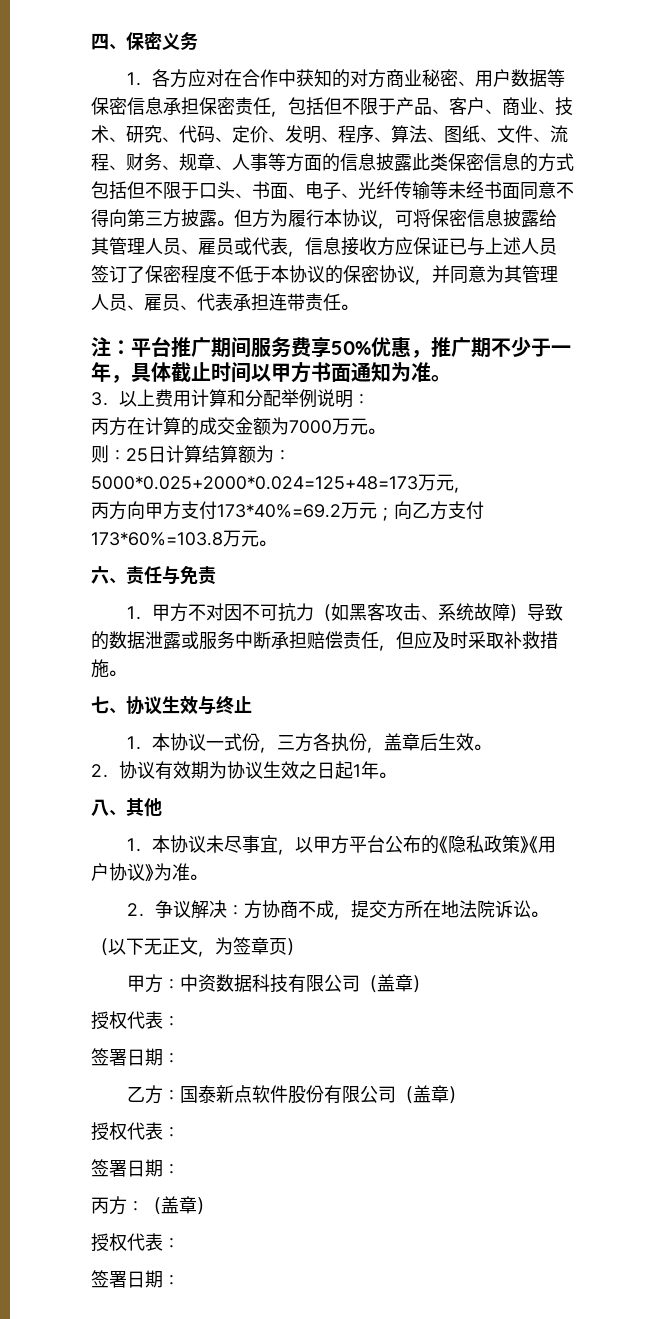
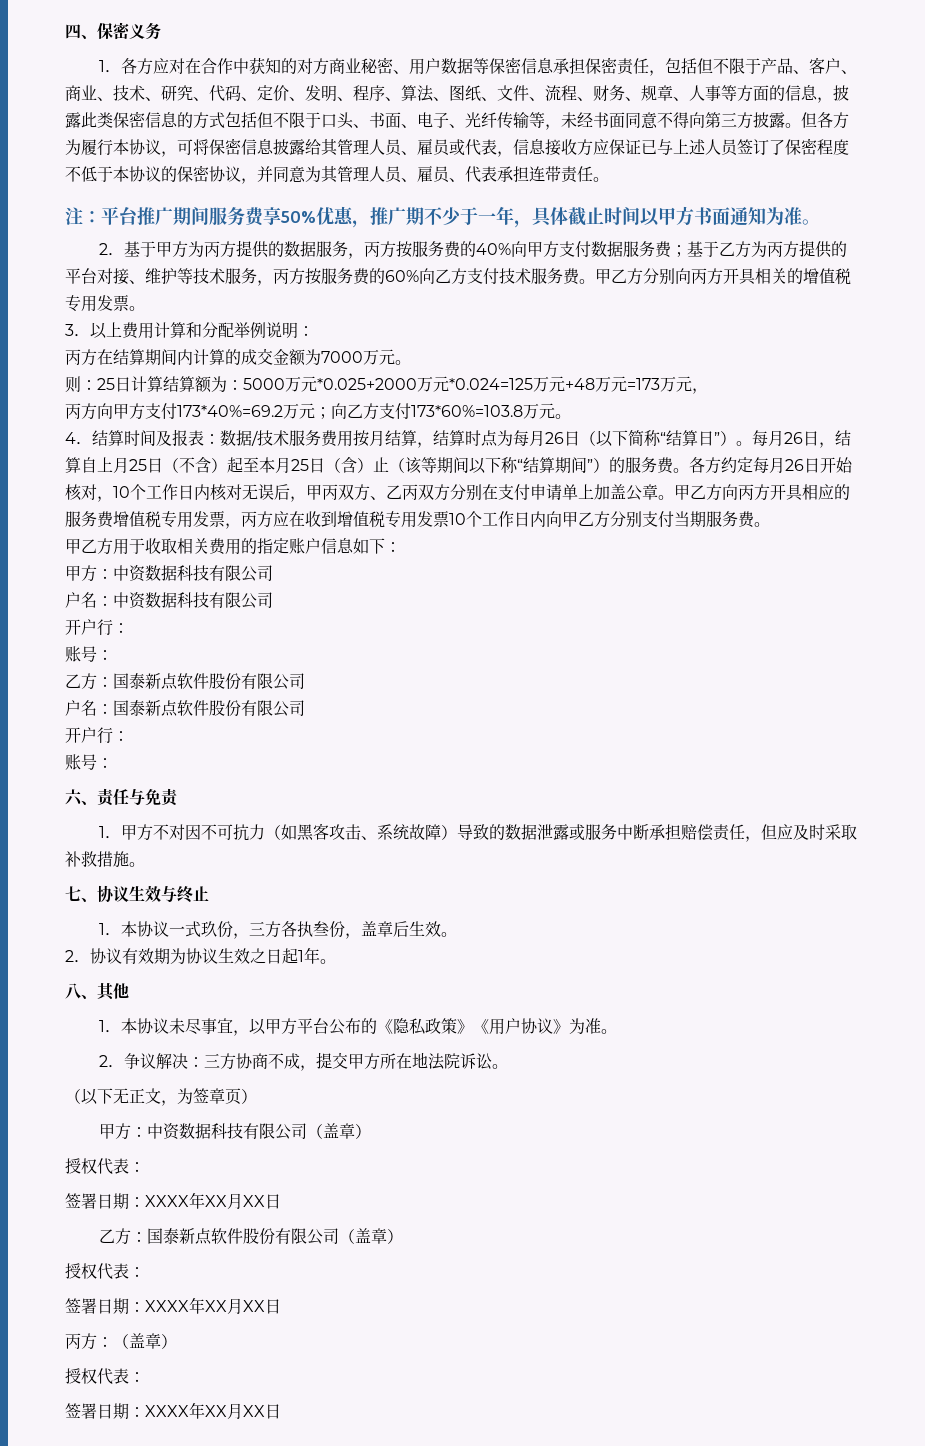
- 1．各方应对在合作中获知的对方商业秘密、用户数据等保密信息承担保密责任，包括但不限于产品、客户、商业、技术、研究、代码、定价、发明、程序、算法、图纸、文件、流程、财务、规章、人事等方面的信息披露此类保密信息的方式包括但不限于口头、书面、电子、光纤传输等未经书面同意不得向第三方披露。
+ 1．各方应对在合作中获知的对方商业秘密、用户数据等保密信息承担保密责任，包括但不限于产品、客户、商业、技术、研究、代码、定价、发明、程序、算法、图纸、文件、流程、财务、规章、人事等方面的信息，披露此类保密信息的方式包括但不限于口头、书面、电子、光纤传输等，未经书面同意不得向第三方披露。
- 但方为履行本协议，可将保密信息披露给其管理人员、雇员或代表，信息接收方应保证已与上述人员签订了保密程度不低于本协议的保密协议，并同意为其管理人员、雇员、代表承担连带责任。
+ 但各方为履行本协议，可将保密信息披露给其管理人员、雇员或代表，信息接收方应保证已与上述人员签订了保密程度不低于本协议的保密协议，并同意为其管理人员、雇员、代表承担连带责任。
+ 2．基于甲方为丙方提供的数据服务，丙方按服务费的40%向甲方支付数据服务费；基于乙方为丙方提供的平台对接、维护等技术服务，丙方按服务费的60%向乙方支付技术服务费。甲乙方分别向丙方开具相关的增值税专用发票。
- 丙方在计算的成交金额为7000万元。
+ 丙方在结算期间内计算的成交金额为7000万元。
- 则：25日计算结算额为：5000*0.025+2000*0.024=125+48=173万元，
+ 则：25日计算结算额为：5000万元*0.025+2000万元*0.024=125万元+48万元=173万元，
+ 4．结算时间及报表：数据/技术服务费用按月结算，结算时点为每月26日（以下简称“结算日”）。每月26日，结算自上月25日（不含）起至本月25日（含）止（该等期间以下称“结算期间”）的服务费。各方约定每月26日开始核对，10个工作日内核对无误后，甲丙双方、乙丙双方分别在支付申请单上加盖公章。甲乙方向丙方开具相应的服务费增值税专用发票，丙方应在收到增值税专用发票10个工作日内向甲乙方分别支付当期服务费。
+ 甲乙方用于收取相关费用的指定账户信息如下：
+ 甲方：中资数据科技有限公司
+ 户名：中资数据科技有限公司
+ 开户行：
+ 账号：
+ 乙方：国泰新点软件股份有限公司
+ 户名：国泰新点软件股份有限公司
+ 开户行：
+ 账号：
- 1．本协议一式份，三方各执份，盖章后生效。
+ 1．本协议一式玖份，三方各执叁份，盖章后生效。
- 2．争议解决：方协商不成，提交方所在地法院诉讼。
+ 2．争议解决：三方协商不成，提交甲方所在地法院诉讼。
  甲方：中资数据科技有限公司（盖章）
  授权代表：
- 签署日期：
+ 签署日期：XXXX年XX月XX日
  乙方：国泰新点软件股份有限公司（盖章）
  授权代表：
- 签署日期：
+ 签署日期：XXXX年XX月XX日
  丙方：（盖章）
  授权代表：
- 签署日期：
+ 签署日期：XXXX年XX月XX日

